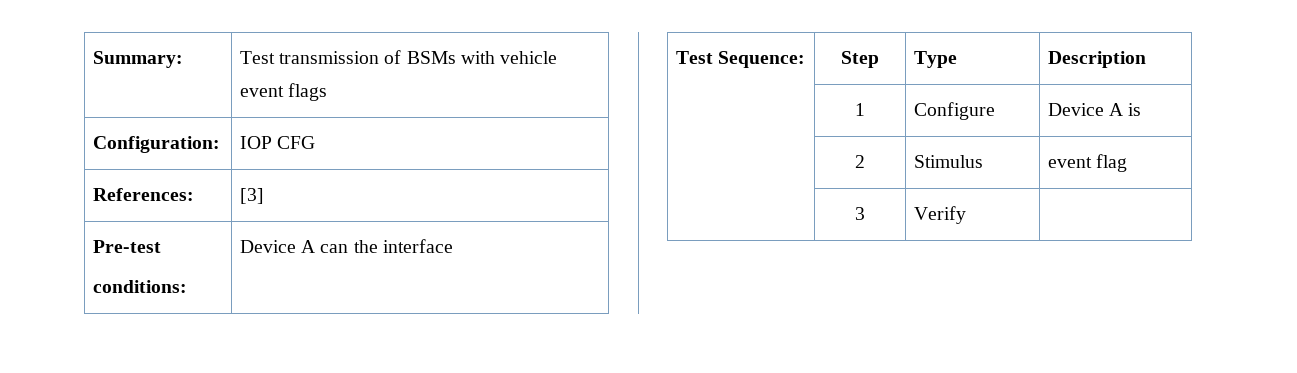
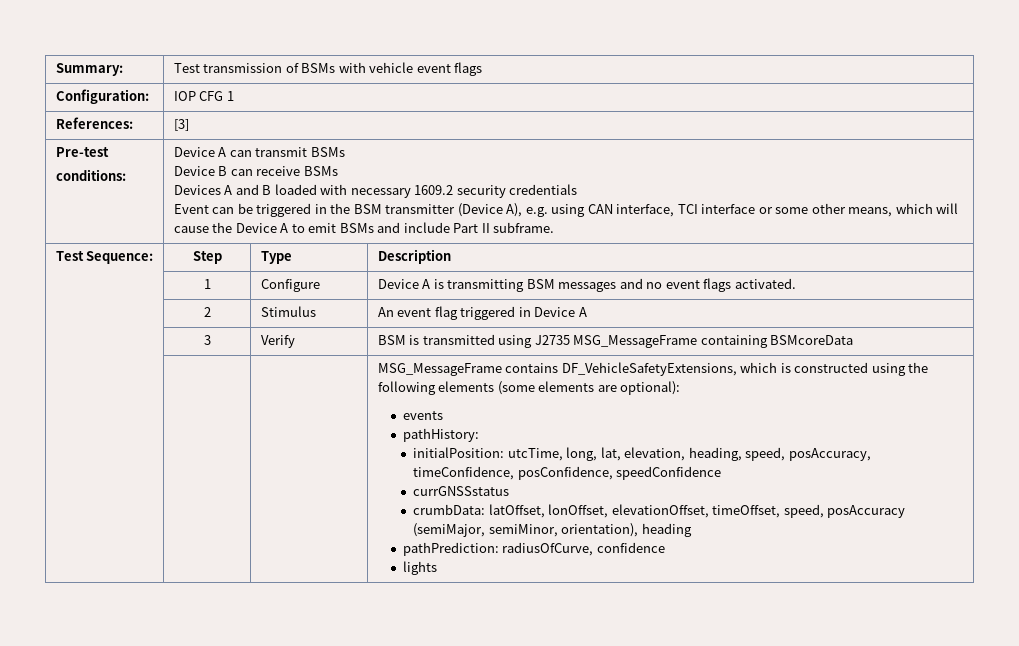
- Configuration: | IOP CFG
+ Configuration: | IOP CFG 1
- Device A can the interface
+ Device A can transmit BSMs
+ Device B can receive BSMs
+ Devices A and B loaded with necessary 1609.2 security credentials
+ Event can be triggered in the BSM transmitter (Device A), e.g. using CAN interface, TCI interface or some other means, which will cause the Device A to emit BSMs and include Part II subframe.
- | 1 | Configure | Device A is
+ | 1 | Configure | Device A is transmitting BSM messages and no event flags activated.
- | 2 | Stimulus | event flag
- | 3 | Verify |
+ | 2 | Stimulus | An event flag triggered in Device A
+ | 3 | Verify | BSM is transmitted using J2735 MSG_MessageFrame containing BSMcoreData
+ | | | MSG_MessageFrame contains DF_VehicleSafetyExtensions, which is constructed using the following elements (some elements are optional):
+ events
+ pathHistory:
+ initialPosition: utcTime, long, lat, elevation, heading, speed, posAccuracy, timeConfidence, posConfidence, speedConfidence
+ currGNSSstatus
+ crumbData: latOffset, lonOffset, elevationOffset, timeOffset, speed, posAccuracy (semiMajor, semiMinor, orientation), heading
+ pathPrediction: radiusOfCurve, confidence
+ lights

